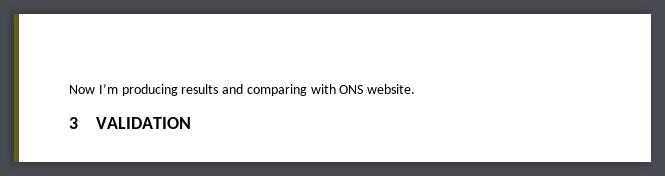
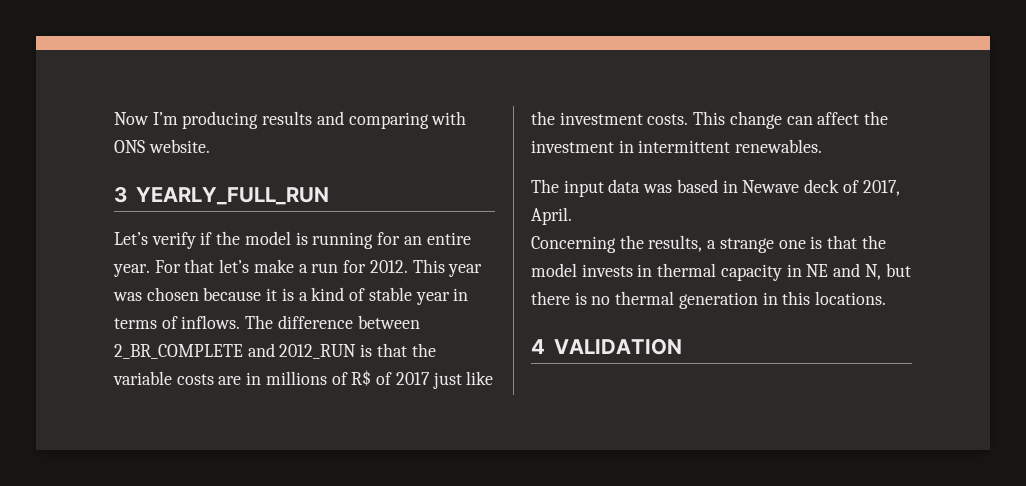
- 3 VALIDATION
+ 3 YEARLY_FULL_RUN
+ Let’s verify if the model is running for an entire year. For that let’s make a run for 2012. This year was chosen because it is a kind of stable year in terms of inflows. The difference between 2_BR_COMPLETE and 2012_RUN is that the variable costs are in millions of R$ of 2017 just like the investment costs. This change can affect the investment in intermittent renewables.
+ The input data was based in Newave deck of 2017, April.
+ Concerning the results, a strange one is that the model invests in thermal capacity in NE and N, but there is no thermal generation in this locations.
+ 4 VALIDATION

